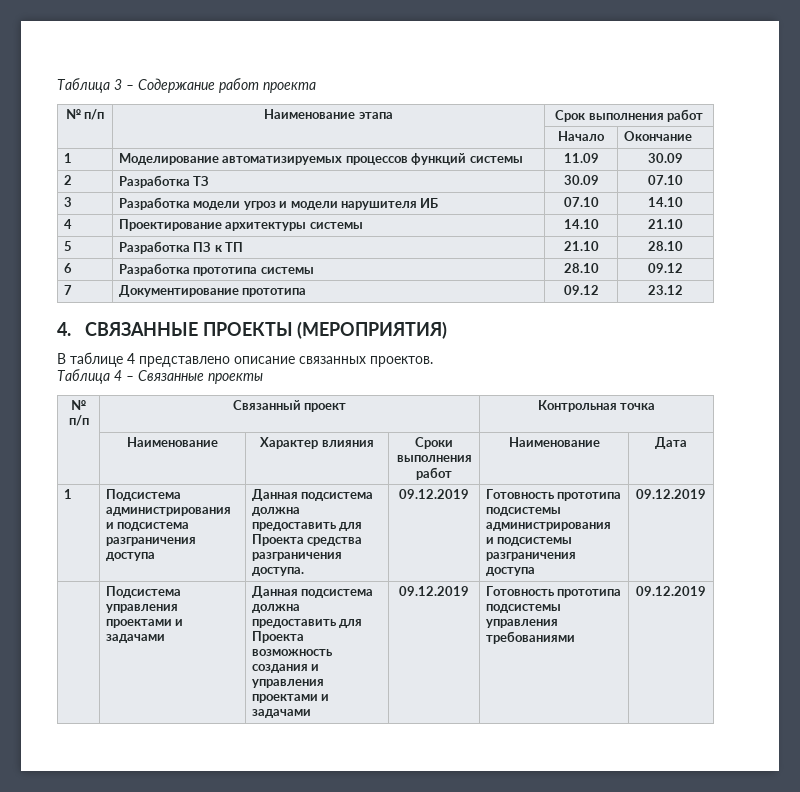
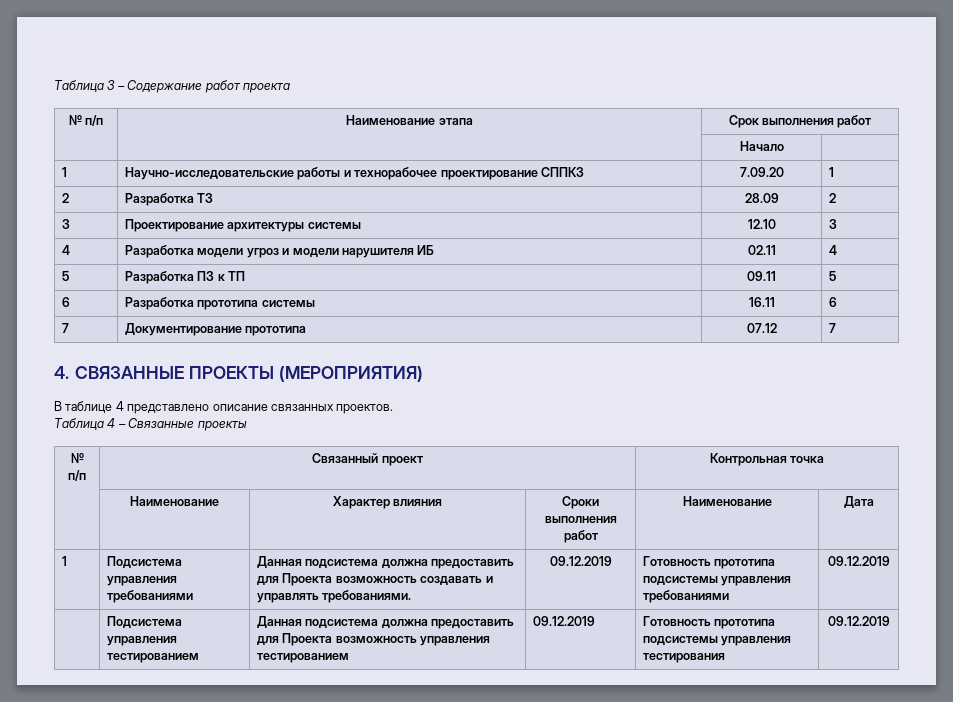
- | | Начало | Окончание
- 1 | Моделирование автоматизируемых процессов функций системы | 11.09 | 30.09
+ | | Начало |
+ 1 | Научно-исследовательские работы и технорабочее проектирование СППКЗ | 7.09.20 | 1
- 2 | Разработка ТЗ | 30.09 | 07.10
- 3 | Разработка модели угроз и модели нарушителя ИБ | 07.10 | 14.10
- 4 | Проектирование архитектуры системы | 14.10 | 21.10
+ 2 | Разработка ТЗ | 28.09 | 2
+ 3 | Проектирование архитектуры системы | 12.10 | 3
+ 4 | Разработка модели угроз и модели нарушителя ИБ | 02.11 | 4
- 5 | Разработка ПЗ к ТП | 21.10 | 28.10
+ 5 | Разработка ПЗ к ТП | 09.11 | 5
- 6 | Разработка прототипа системы | 28.10 | 09.12
+ 6 | Разработка прототипа системы | 16.11 | 6
- 7 | Документирование прототипа | 09.12 | 23.12
+ 7 | Документирование прототипа | 07.12 | 7
- 1 | Подсистема администрирования и подсистема разграничения доступа | Данная подсистема должна предоставить для Проекта средства разграничения доступа. | 09.12.2019 | Готовность прототипа подсистемы администрирования и подсистемы разграничения доступа | 09.12.2019
- | Подсистема управления проектами и задачами | Данная подсистема должна предоставить для Проекта возможность создания и управления проектами и задачами | 09.12.2019 | Готовность прототипа подсистемы управления требованиями | 09.12.2019
+ 1 | Подсистема управления требованиями | Данная подсистема должна предоставить для Проекта возможность создавать и управлять требованиями. | 09.12.2019 | Готовность прототипа подсистемы управления требованиями | 09.12.2019
+ | Подсистема управления тестированием | Данная подсистема должна предоставить для Проекта возможность управления тестированием | 09.12.2019 | Готовность прототипа подсистемы управления тестирования | 09.12.2019

